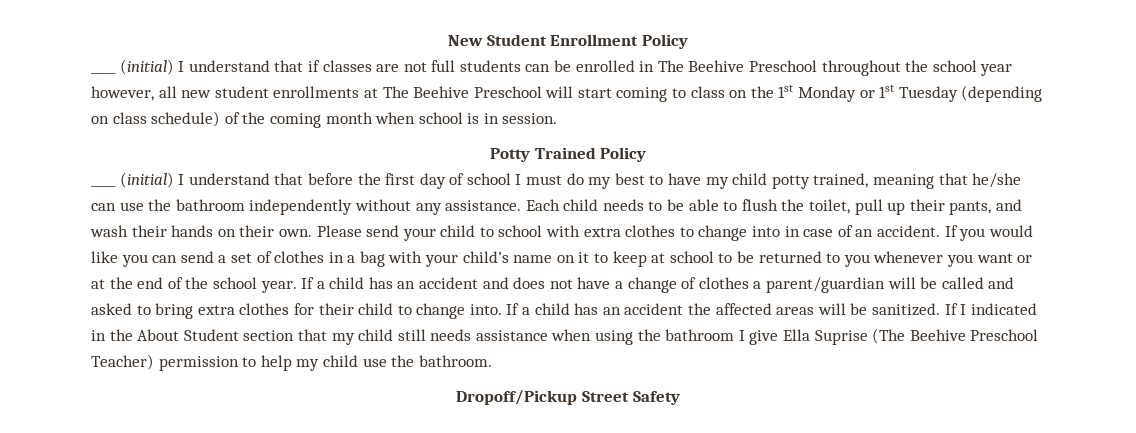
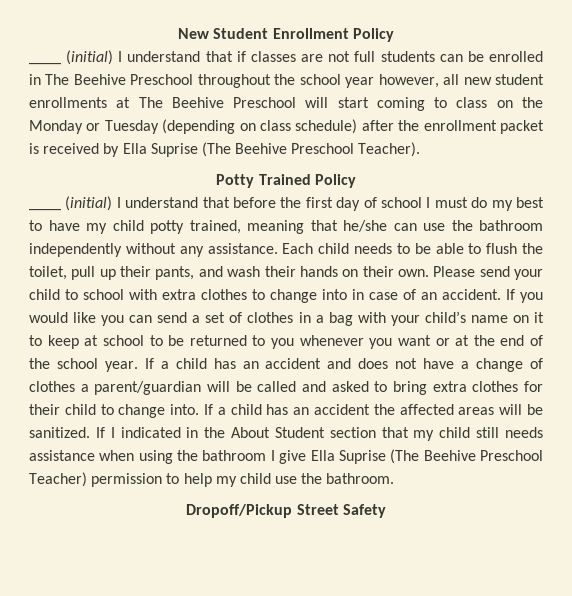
- ____ (initial) I understand that if classes are not full students can be enrolled in The Beehive Preschool throughout the school year however, all new student enrollments at The Beehive Preschool will start coming to class on the 1st Monday or 1st Tuesday (depending on class schedule) of the coming month when school is in session.
+ ____ (initial) I understand that if classes are not full students can be enrolled in The Beehive Preschool throughout the school year however, all new student enrollments at The Beehive Preschool will start coming to class on the Monday or Tuesday (depending on class schedule) after the enrollment packet is received by Ella Suprise (The Beehive Preschool Teacher).

